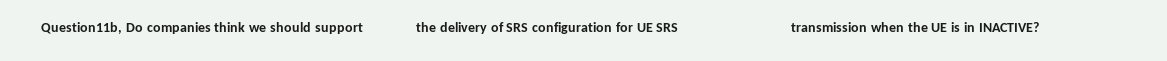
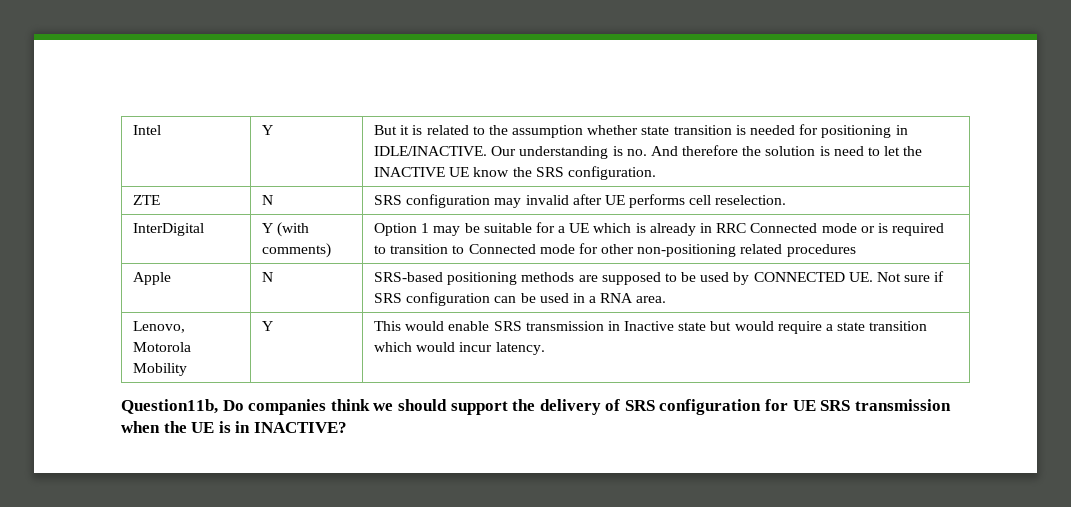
+ Intel | Y | But it is related to the assumption whether state transition is needed for positioning in IDLE/INACTIVE. Our understanding is no. And therefore the solution is need to let the INACTIVE UE know the SRS configuration.
+ ZTE | N | SRS configuration may invalid after UE performs cell reselection.
+ InterDigital | Y (with comments) | Option 1 may be suitable for a UE which is already in RRC Connected mode or is required to transition to Connected mode for other non-positioning related procedures
+ Apple | N | SRS-based positioning methods are supposed to be used by CONNECTED UE. Not sure if SRS configuration can be used in a RNA area.
+ Lenovo, Motorola Mobility | Y | This would enable SRS transmission in Inactive state but would require a state transition which would incur latency.

